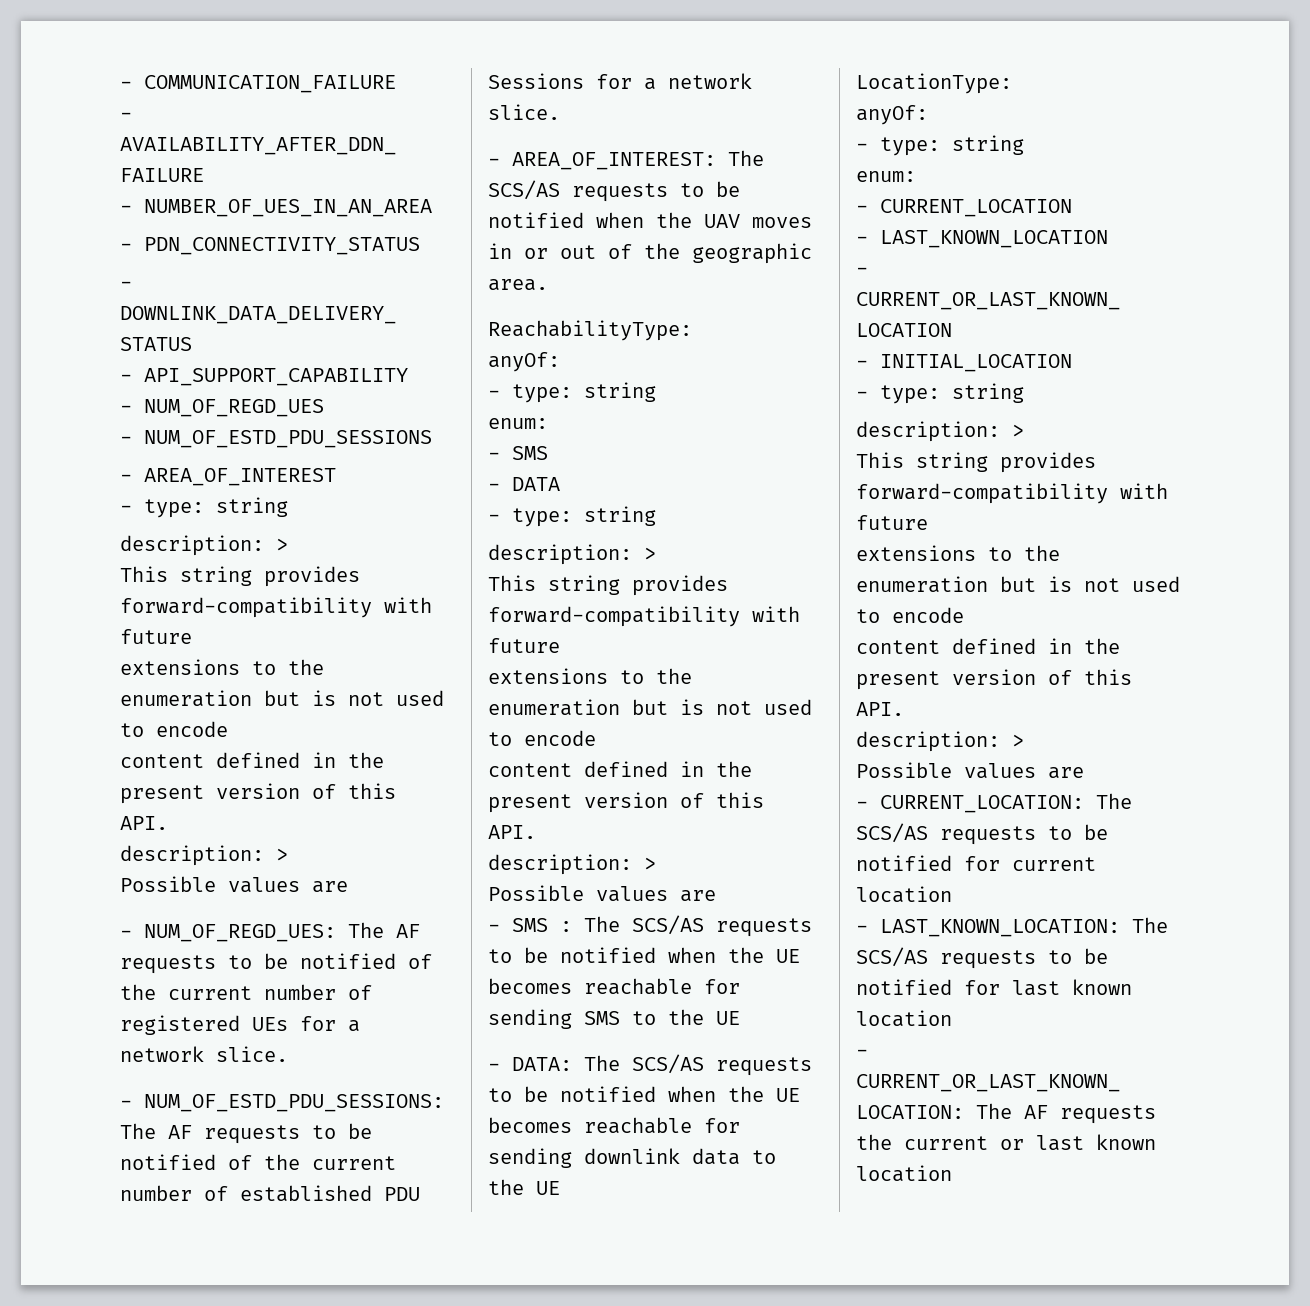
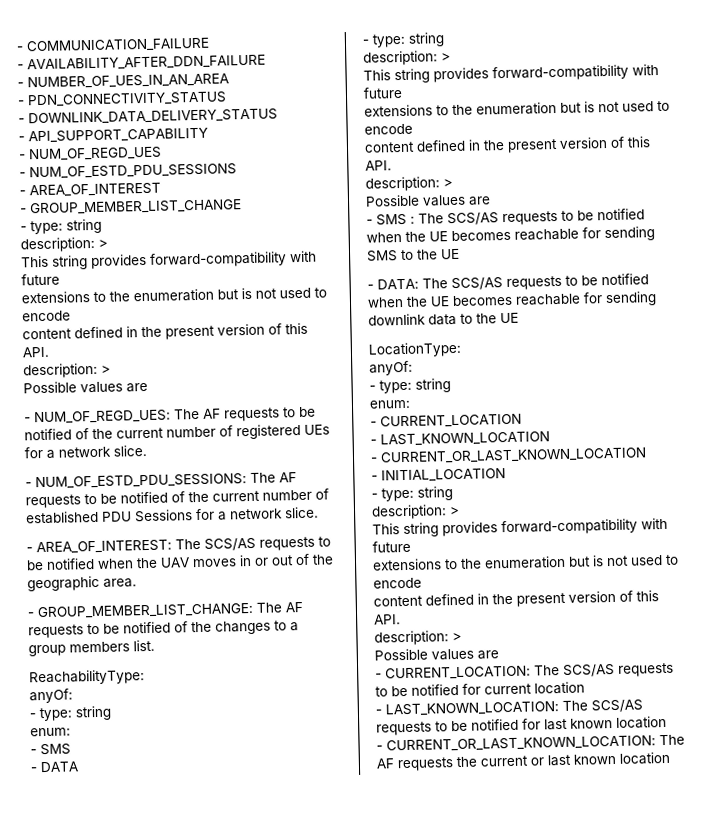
+ - GROUP_MEMBER_LIST_CHANGE
+ - GROUP_MEMBER_LIST_CHANGE: The AF requests to be notified of the changes to a group members list.

